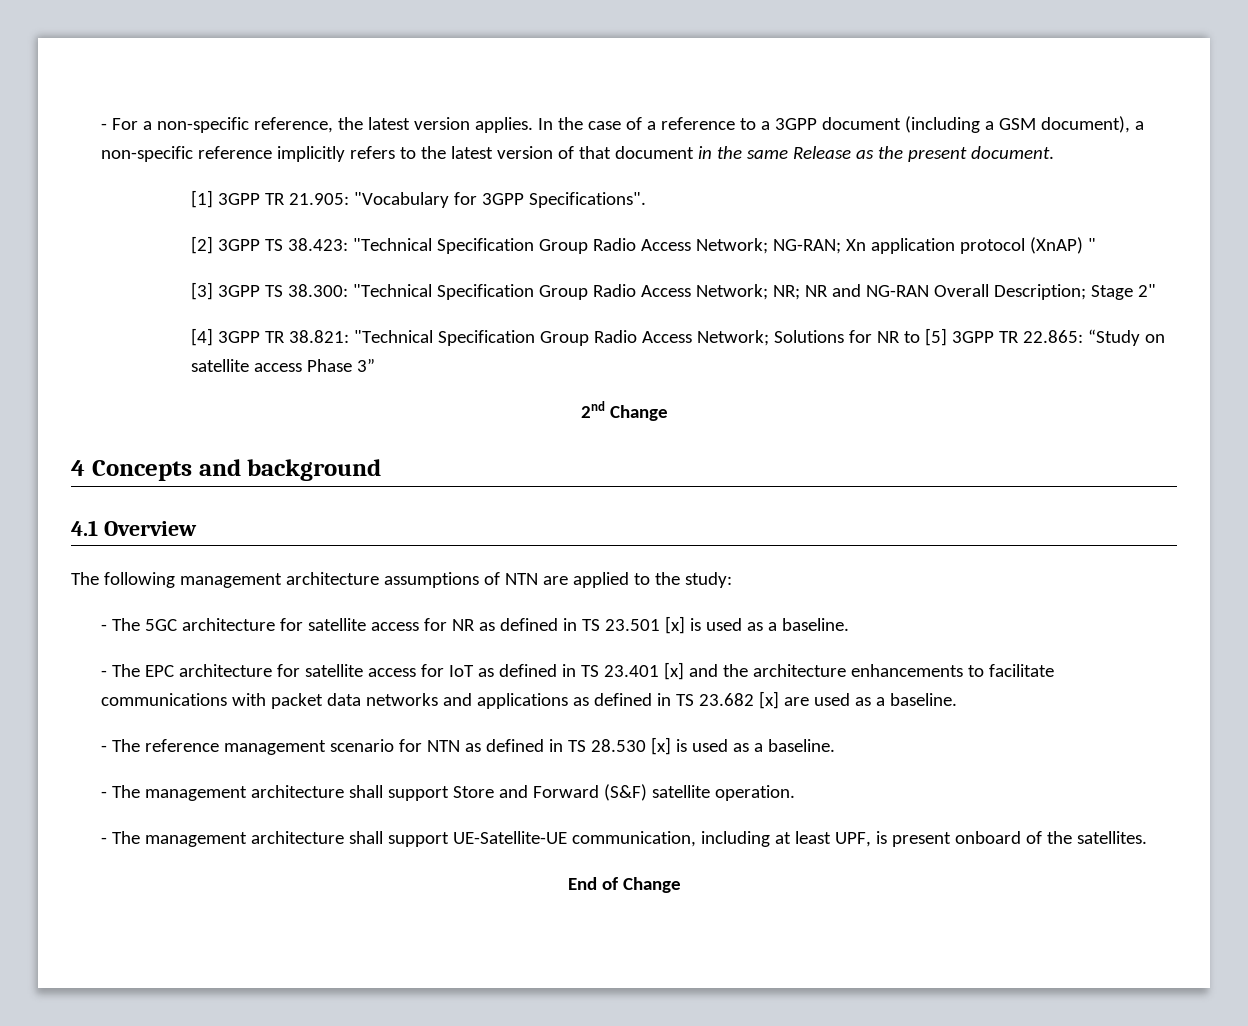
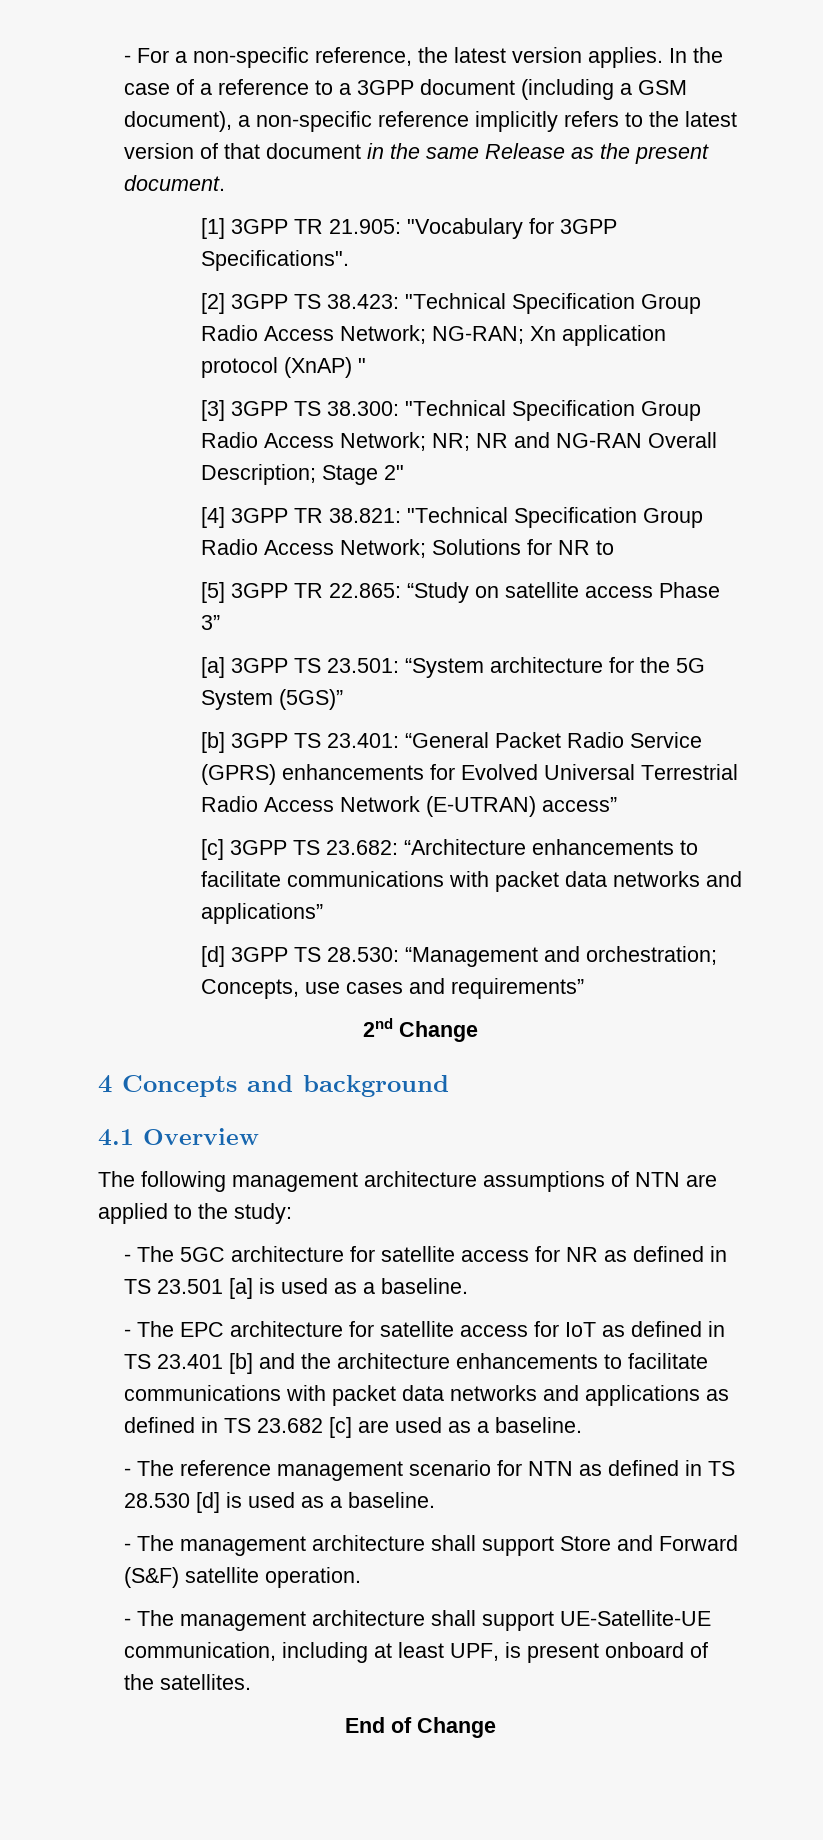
- [4] 3GPP TR 38.821: "Technical Specification Group Radio Access Network; Solutions for NR to [5] 3GPP TR 22.865: “Study on satellite access Phase 3”
+ [4] 3GPP TR 38.821: "Technical Specification Group Radio Access Network; Solutions for NR to
+ [5] 3GPP TR 22.865: “Study on satellite access Phase 3”
+ [a] 3GPP TS 23.501: “System architecture for the 5G System (5GS)”
+ [b] 3GPP TS 23.401: “General Packet Radio Service (GPRS) enhancements for Evolved Universal Terrestrial Radio Access Network (E-UTRAN) access”
+ [c] 3GPP TS 23.682: “Architecture enhancements to facilitate communications with packet data networks and applications”
+ [d] 3GPP TS 28.530: “Management and orchestration; Concepts, use cases and requirements”
- - The 5GC architecture for satellite access for NR as defined in TS 23.501 [x] is used as a baseline.
+ - The 5GC architecture for satellite access for NR as defined in TS 23.501 [a] is used as a baseline.
- - The EPC architecture for satellite access for IoT as defined in TS 23.401 [x] and the architecture enhancements to facilitate communications with packet data networks and applications as defined in TS 23.682 [x] are used as a baseline.
+ - The EPC architecture for satellite access for IoT as defined in TS 23.401 [b] and the architecture enhancements to facilitate communications with packet data networks and applications as defined in TS 23.682 [c] are used as a baseline.
- - The reference management scenario for NTN as defined in TS 28.530 [x] is used as a baseline.
+ - The reference management scenario for NTN as defined in TS 28.530 [d] is used as a baseline.

